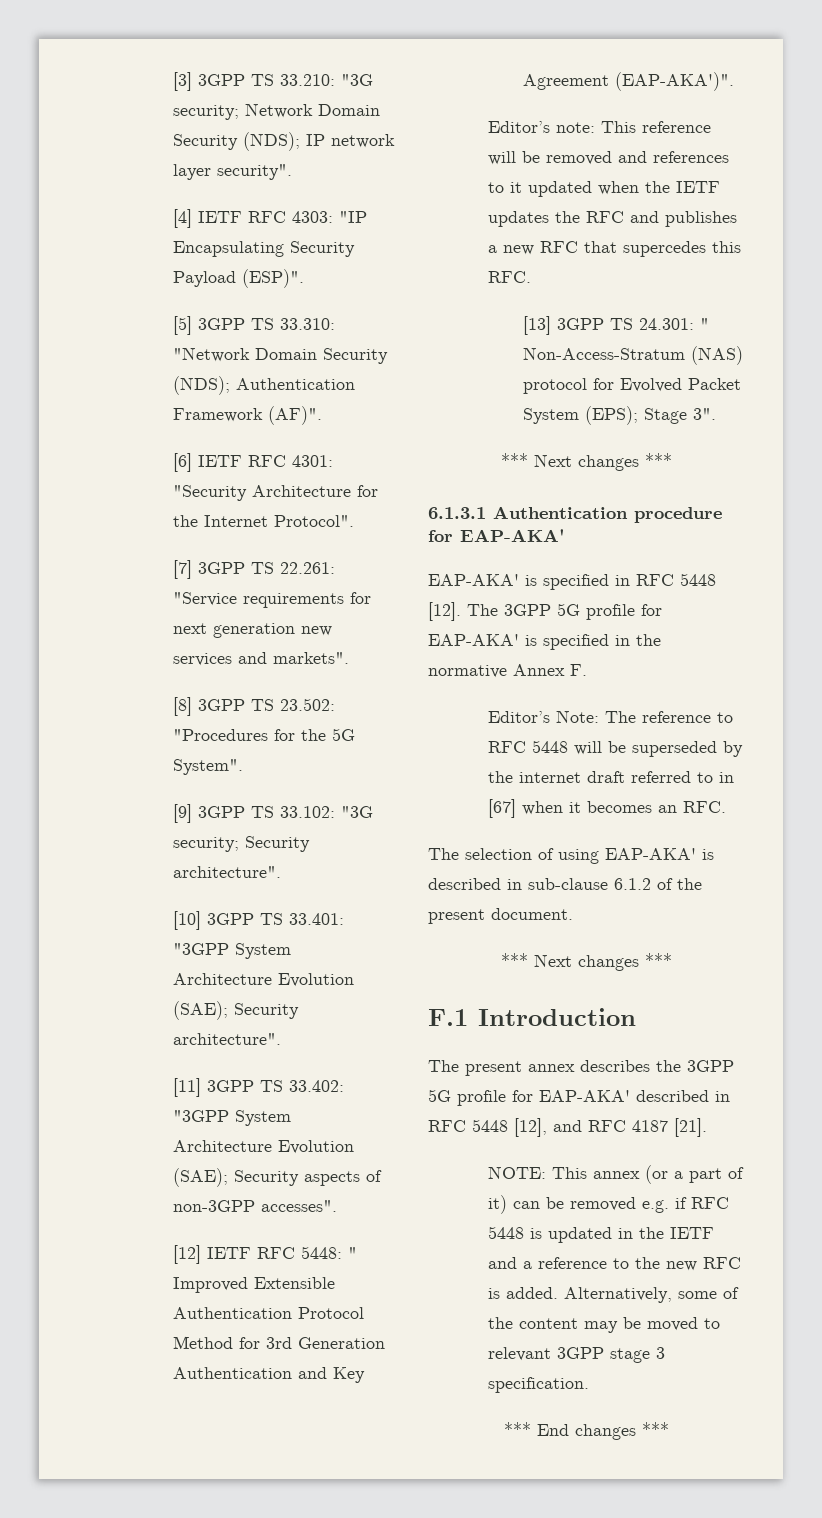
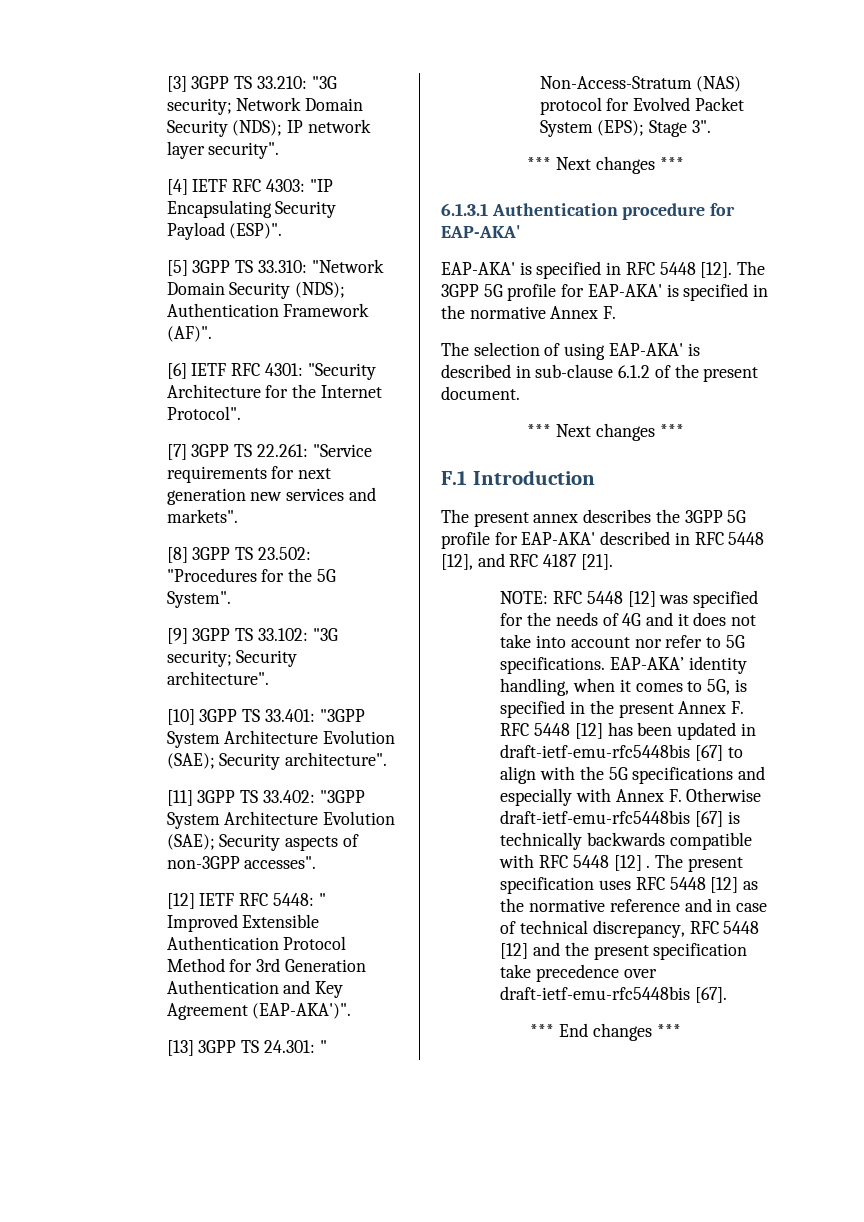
- Editor’s note: This reference will be removed and references to it updated when the IETF updates the RFC and publishes a new RFC that supercedes this RFC.
- Editor’s Note: The reference to RFC 5448 will be superseded by the internet draft referred to in [67] when it becomes an RFC.
- NOTE: This annex (or a part of it) can be removed e.g. if RFC 5448 is updated in the IETF and a reference to the new RFC is added. Alternatively, some of the content may be moved to relevant 3GPP stage 3 specification.
+ NOTE: RFC 5448 [12] was specified for the needs of 4G and it does not take into account nor refer to 5G specifications. EAP-AKA’ identity handling, when it comes to 5G, is specified in the present Annex F. RFC 5448 [12] has been updated in draft-ietf-emu-rfc5448bis [67] to align with the 5G specifications and especially with Annex F. Otherwise draft-ietf-emu-rfc5448bis [67] is technically backwards compatible with RFC 5448 [12] . The present specification uses RFC 5448 [12] as the normative reference and in case of technical discrepancy, RFC 5448 [12] and the present specification take precedence over draft-ietf-emu-rfc5448bis [67].

